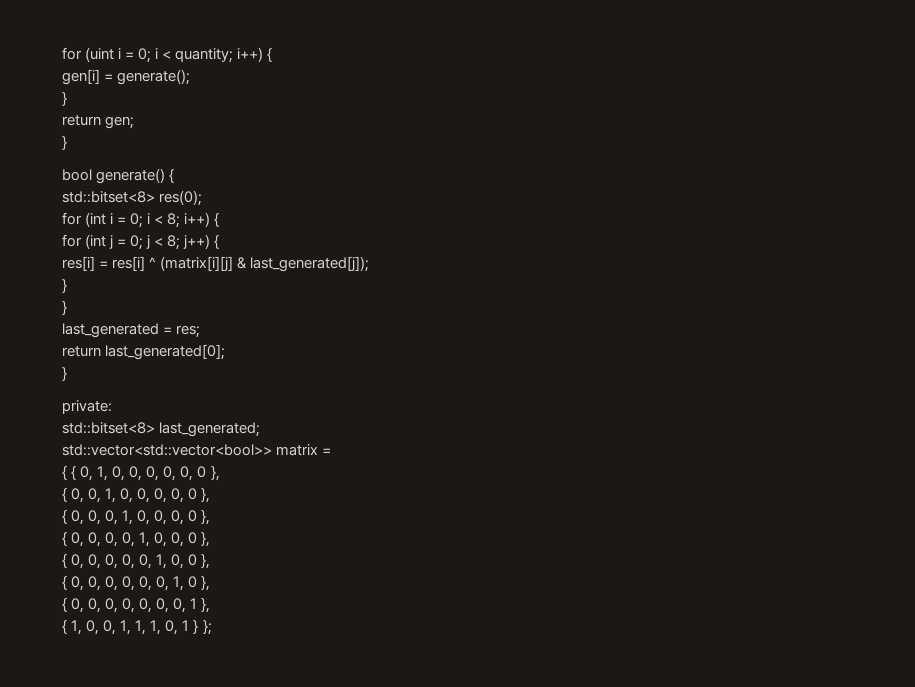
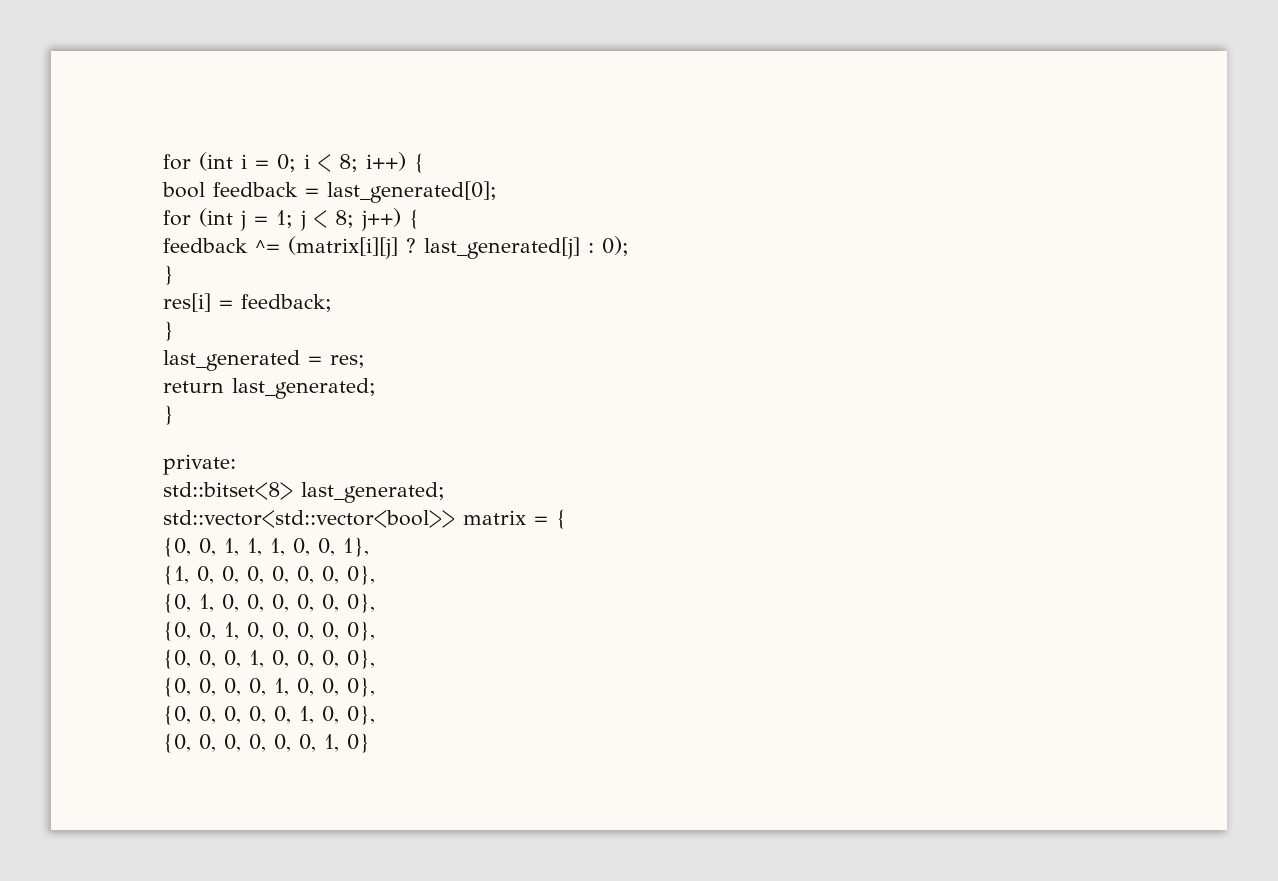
- for (uint i = 0; i < quantity; i++) {
- gen[i] = generate();
- }
- return gen;
- }
- bool generate() {
- std::bitset<8> res(0);
+ bool feedback = last_generated[0];
- for (int j = 0; j < 8; j++) {
+ for (int j = 1; j < 8; j++) {
- res[i] = res[i] ^ (matrix[i][j] & last_generated[j]);
+ feedback ^= (matrix[i][j] ? last_generated[j] : 0);
  }
+ res[i] = feedback;
- return last_generated[0];
+ return last_generated;
- std::vector<std::vector<bool>> matrix =
- { { 0, 1, 0, 0, 0, 0, 0, 0 },
- { 0, 0, 1, 0, 0, 0, 0, 0 },
- { 0, 0, 0, 1, 0, 0, 0, 0 },
- { 0, 0, 0, 0, 1, 0, 0, 0 },
- { 0, 0, 0, 0, 0, 1, 0, 0 },
- { 0, 0, 0, 0, 0, 0, 1, 0 },
- { 0, 0, 0, 0, 0, 0, 0, 1 },
- { 1, 0, 0, 1, 1, 1, 0, 1 } };
+ std::vector<std::vector<bool>> matrix = {
+ {0, 0, 1, 1, 1, 0, 0, 1},
+ {1, 0, 0, 0, 0, 0, 0, 0},
+ {0, 1, 0, 0, 0, 0, 0, 0},
+ {0, 0, 1, 0, 0, 0, 0, 0},
+ {0, 0, 0, 1, 0, 0, 0, 0},
+ {0, 0, 0, 0, 1, 0, 0, 0},
+ {0, 0, 0, 0, 0, 1, 0, 0},
+ {0, 0, 0, 0, 0, 0, 1, 0}

